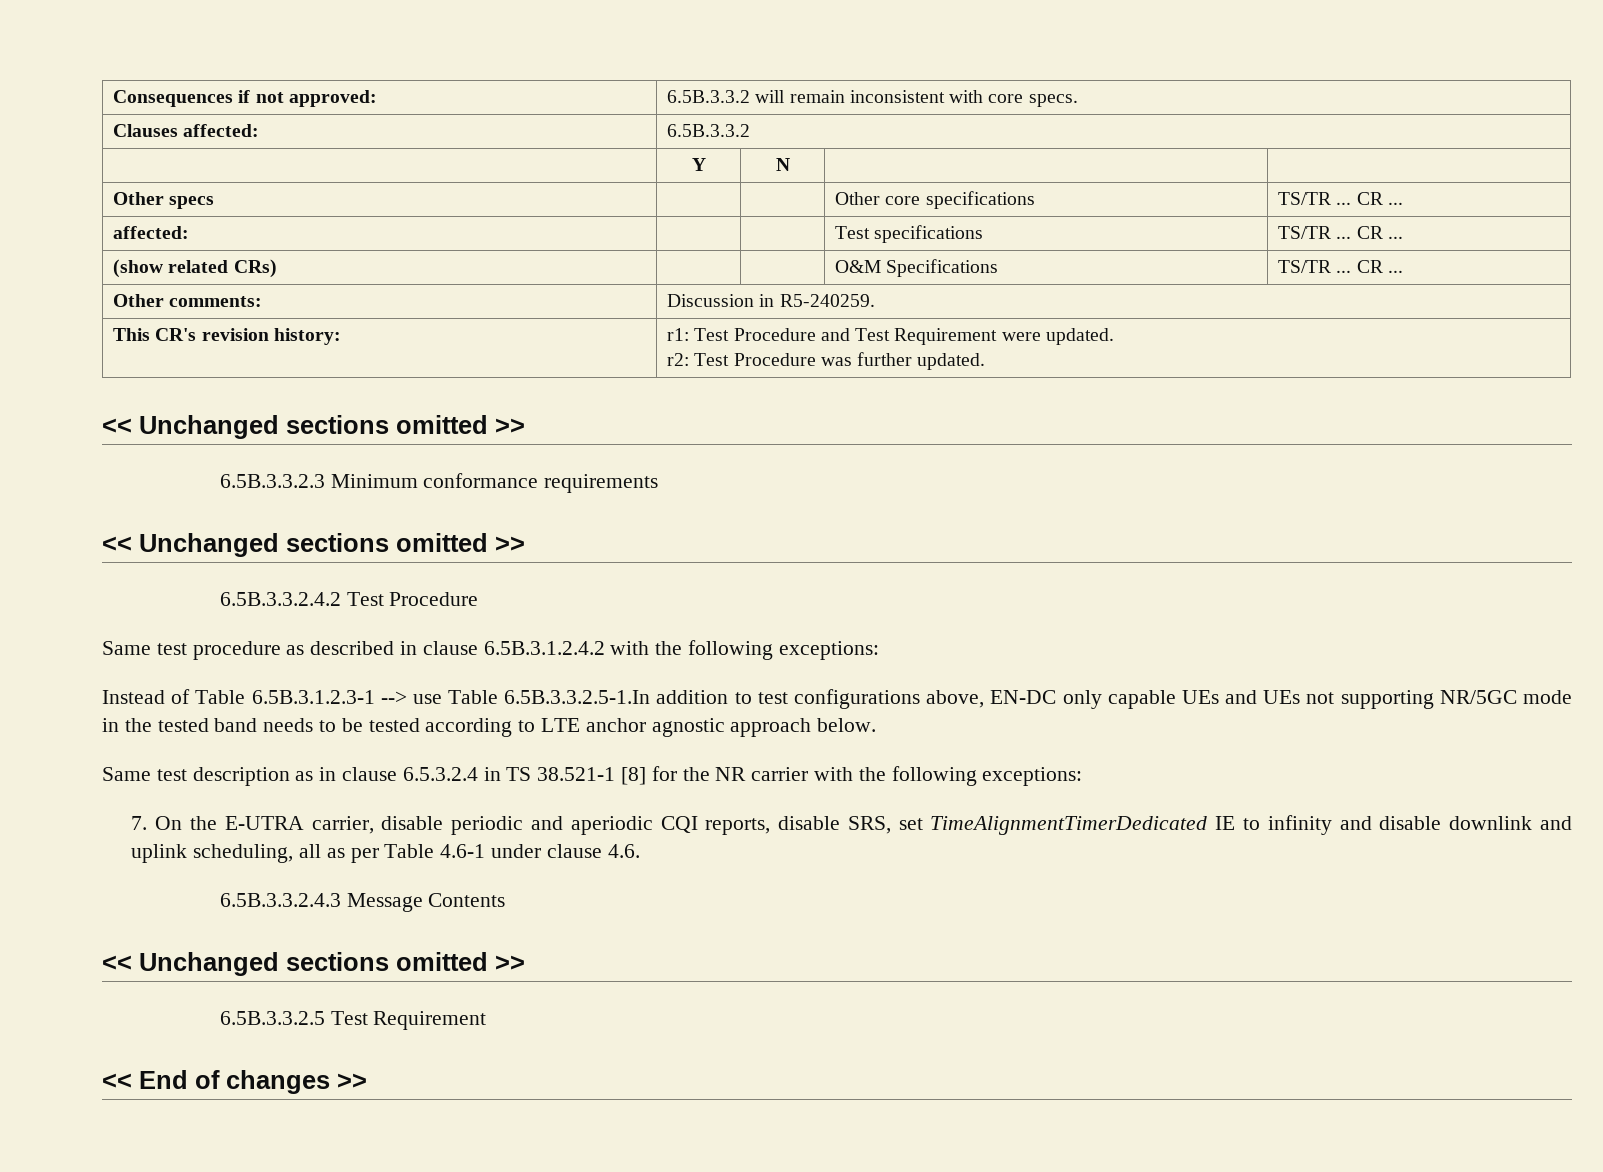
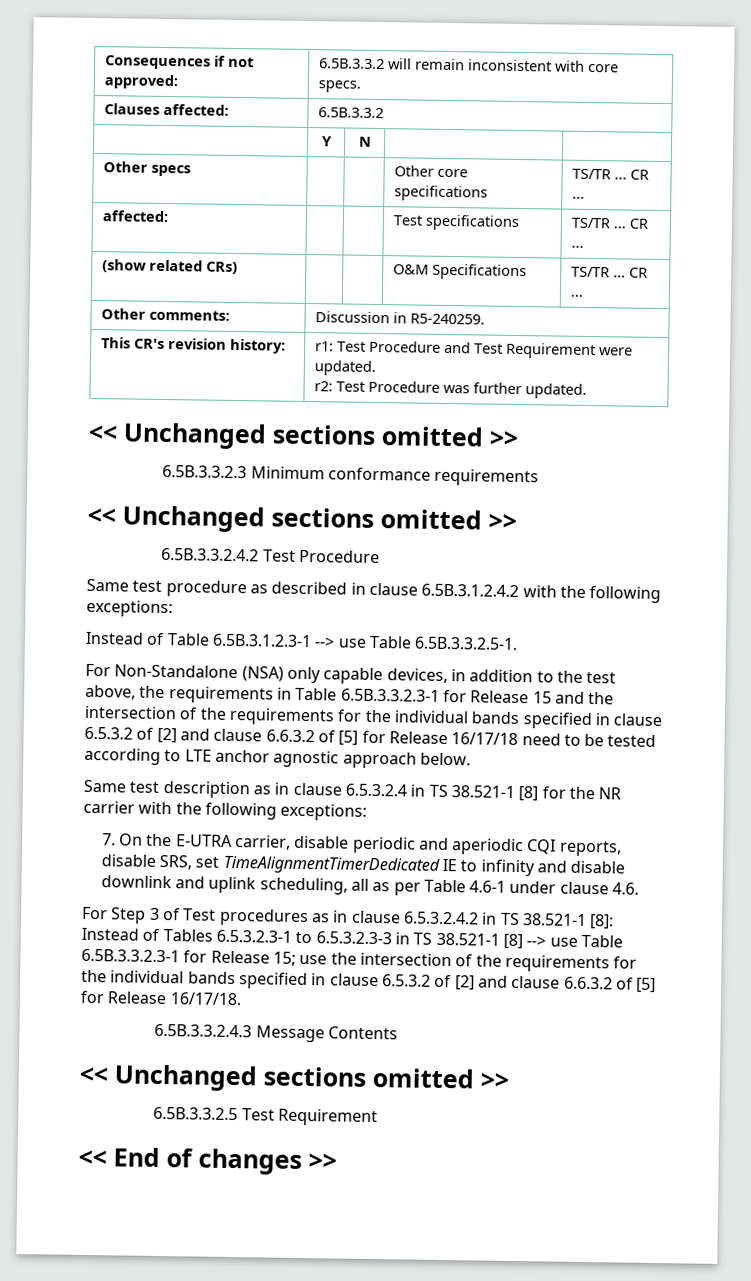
- Instead of Table 6.5B.3.1.2.3-1 --> use Table 6.5B.3.3.2.5-1.In addition to test configurations above, EN-DC only capable UEs and UEs not supporting NR/5GC mode in the tested band needs to be tested according to LTE anchor agnostic approach below.
+ Instead of Table 6.5B.3.1.2.3-1 --> use Table 6.5B.3.3.2.5-1.
+ For Non-Standalone (NSA) only capable devices, in addition to the test above, the requirements in Table 6.5B.3.3.2.3-1 for Release 15 and the intersection of the requirements for the individual bands specified in clause 6.5.3.2 of [2] and clause 6.6.3.2 of [5] for Release 16/17/18 need to be tested according to LTE anchor agnostic approach below.
+ For Step 3 of Test procedures as in clause 6.5.3.2.4.2 in TS 38.521-1 [8]: Instead of Tables 6.5.3.2.3-1 to 6.5.3.2.3-3 in TS 38.521-1 [8] --> use Table 6.5B.3.3.2.3-1 for Release 15; use the intersection of the requirements for the individual bands specified in clause 6.5.3.2 of [2] and clause 6.6.3.2 of [5] for Release 16/17/18.

